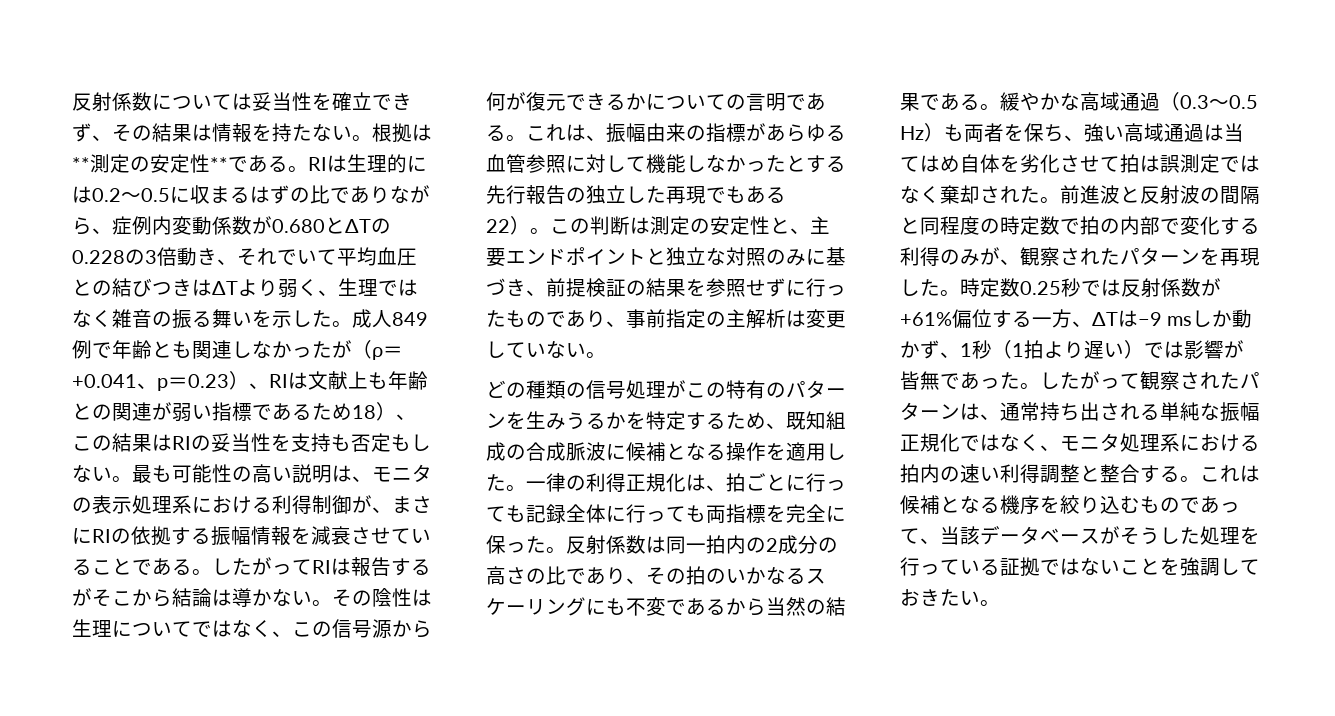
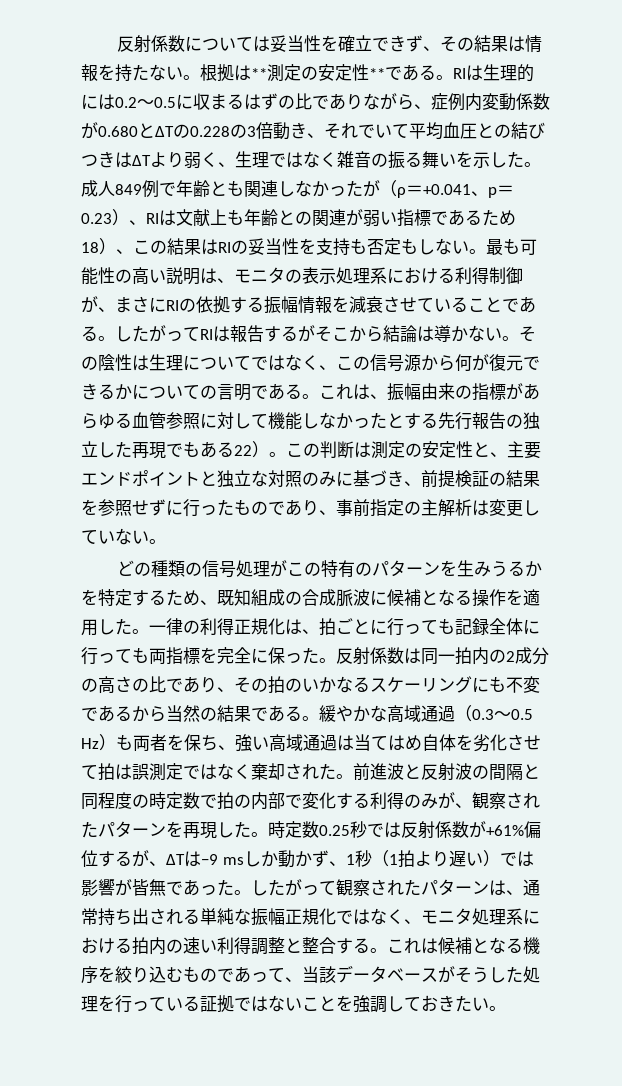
- 時定数0.25秒では反射係数が+61%偏位する一方、ΔTは−9 msしか動かず、1秒（1拍より遅い）では影響が皆無であった。
+ 時定数0.25秒では反射係数が+61%偏位するが、ΔTは−9 msしか動かず、1秒（1拍より遅い）では影響が皆無であった。

